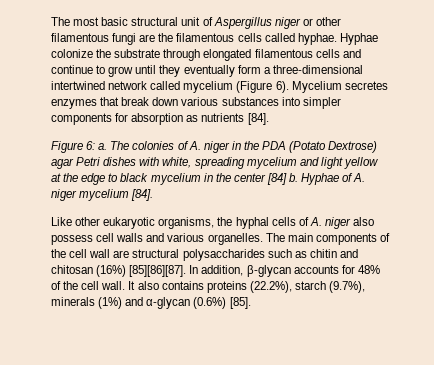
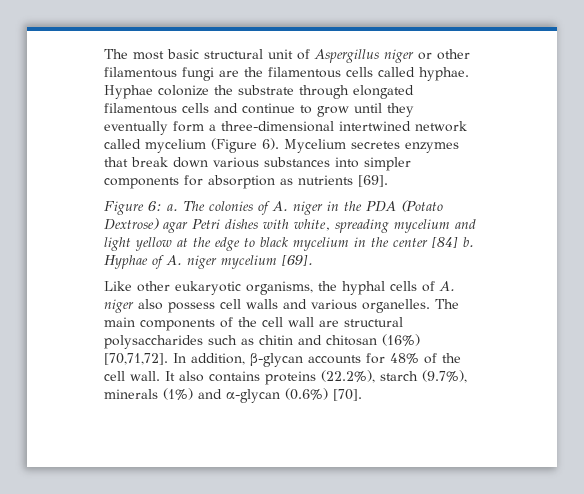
- Mycelium secretes enzymes that break down various substances into simpler components for absorption as nutrients [84].
+ Mycelium secretes enzymes that break down various substances into simpler components for absorption as nutrients [69].
- Hyphae of A. niger mycelium [84].
+ Hyphae of A. niger mycelium [69].
- The main components of the cell wall are structural polysaccharides such as chitin and chitosan (16%) [85][86][87].
+ The main components of the cell wall are structural polysaccharides such as chitin and chitosan (16%) [70,71,72].
- It also contains proteins (22.2%), starch (9.7%), minerals (1%) and α-glycan (0.6%) [85].
+ It also contains proteins (22.2%), starch (9.7%), minerals (1%) and α-glycan (0.6%) [70].

